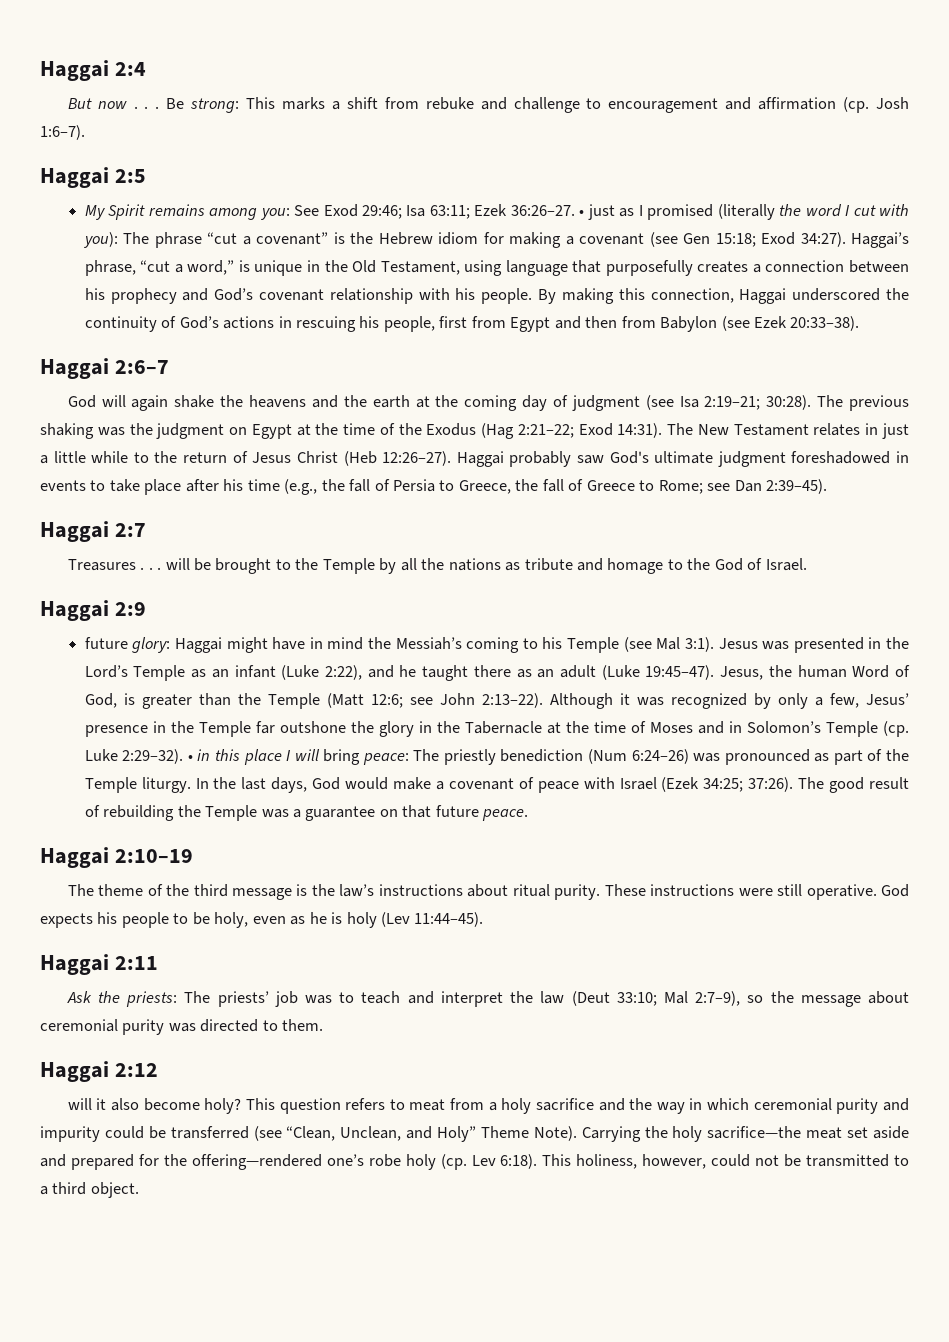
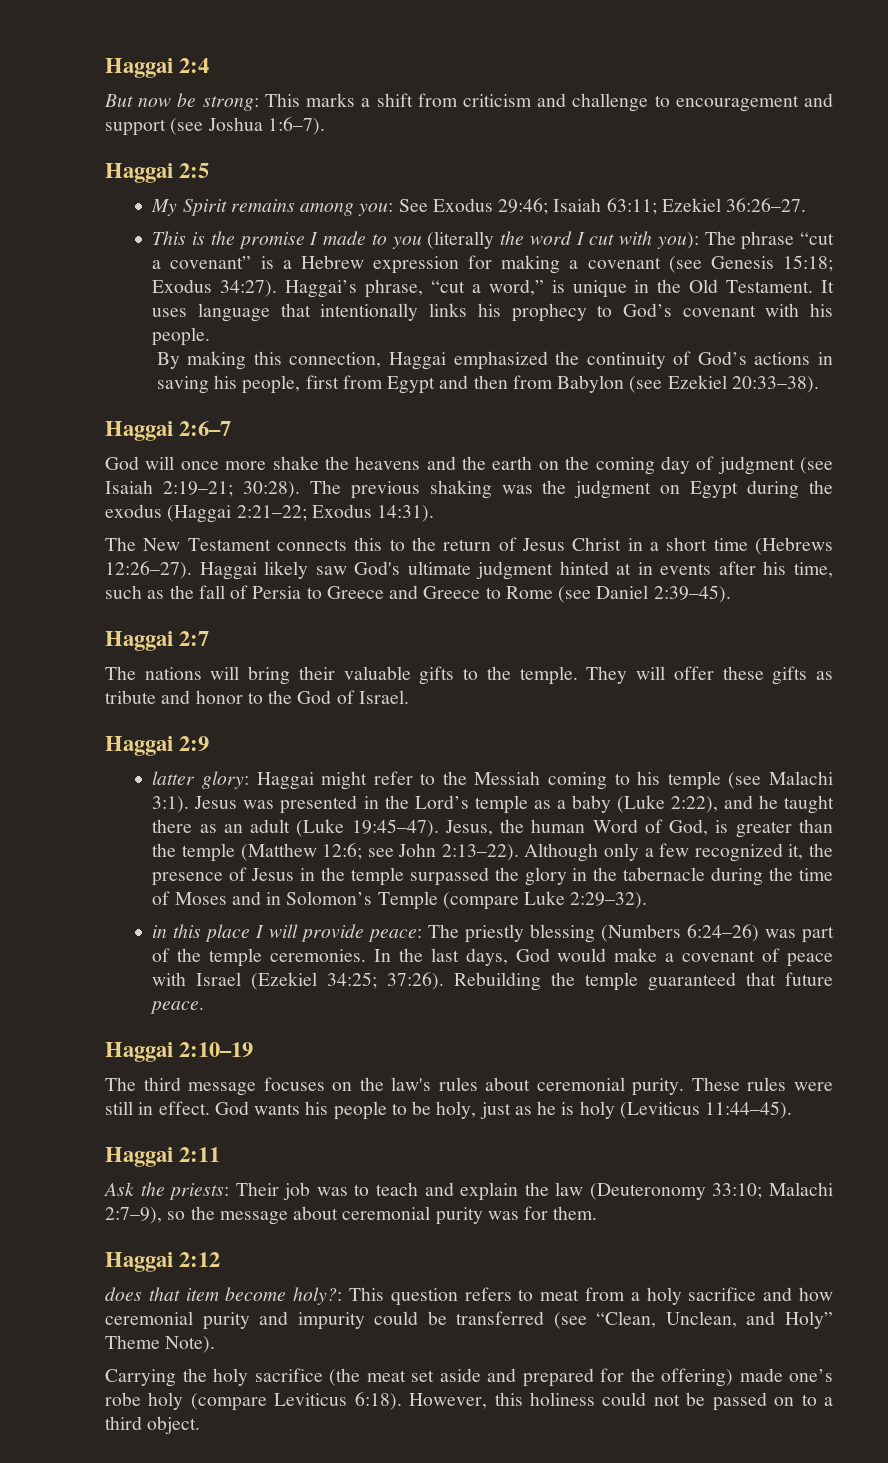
- But now . . . Be strong: This marks a shift from rebuke and challenge to encouragement and affirmation (cp. Josh 1:6–7).
+ But now be strong: This marks a shift from criticism and challenge to encouragement and support (see Joshua 1:6–7).
- My Spirit remains among you: See Exod 29:46; Isa 63:11; Ezek 36:26–27. • just as I promised (literally the word I cut with you): The phrase “cut a covenant” is the Hebrew idiom for making a covenant (see Gen 15:18; Exod 34:27).
+ My Spirit remains among you: See Exodus 29:46; Isaiah 63:11; Ezekiel 36:26–27.
+ This is the promise I made to you (literally the word I cut with you): The phrase “cut a covenant” is a Hebrew expression for making a covenant (see Genesis 15:18; Exodus 34:27).
- Haggai’s phrase, “cut a word,” is unique in the Old Testament, using language that purposefully creates a connection between his prophecy and God’s covenant relationship with his people. By making this connection, Haggai underscored the continuity of God’s actions in rescuing his people, first from Egypt and then from Babylon (see Ezek 20:33–38).
+ Haggai’s phrase, “cut a word,” is unique in the Old Testament. It uses language that intentionally links his prophecy to God’s covenant with his people.
+ By making this connection, Haggai emphasized the continuity of God’s actions in saving his people, first from Egypt and then from Babylon (see Ezekiel 20:33–38).
- God will again shake the heavens and the earth at the coming day of judgment (see Isa 2:19–21; 30:28).
+ God will once more shake the heavens and the earth on the coming day of judgment (see Isaiah 2:19–21; 30:28).
- The previous shaking was the judgment on Egypt at the time of the Exodus (Hag 2:21–22; Exod 14:31). The New Testament relates in just a little while to the return of Jesus Christ (Heb 12:26–27).
+ The previous shaking was the judgment on Egypt during the exodus (Haggai 2:21–22; Exodus 14:31).
+ The New Testament connects this to the return of Jesus Christ in a short time (Hebrews 12:26–27).
- Haggai probably saw God's ultimate judgment foreshadowed in events to take place after his time (e.g., the fall of Persia to Greece, the fall of Greece to Rome; see Dan 2:39–45).
+ Haggai likely saw God's ultimate judgment hinted at in events after his time, such as the fall of Persia to Greece and Greece to Rome (see Daniel 2:39–45).
  Haggai 2:7
- Treasures . . . will be brought to the Temple by all the nations as tribute and homage to the God of Israel.
+ The nations will bring their valuable gifts to the temple. They will offer these gifts as tribute and honor to the God of Israel.
- future glory: Haggai might have in mind the Messiah’s coming to his Temple (see Mal 3:1).
+ latter glory: Haggai might refer to the Messiah coming to his temple (see Malachi 3:1).
- Jesus was presented in the Lord’s Temple as an infant (Luke 2:22), and he taught there as an adult (Luke 19:45–47).
+ Jesus was presented in the Lord’s temple as a baby (Luke 2:22), and he taught there as an adult (Luke 19:45–47).
- Jesus, the human Word of God, is greater than the Temple (Matt 12:6; see John 2:13–22).
+ Jesus, the human Word of God, is greater than the temple (Matthew 12:6; see John 2:13–22).
- Although it was recognized by only a few, Jesus’ presence in the Temple far outshone the glory in the Tabernacle at the time of Moses and in Solomon’s Temple (cp. Luke 2:29–32). • in this place I will bring peace: The priestly benediction (Num 6:24–26) was pronounced as part of the Temple liturgy.
+ Although only a few recognized it, the presence of Jesus in the temple surpassed the glory in the tabernacle during the time of Moses and in Solomon’s Temple (compare Luke 2:29–32).
+ in this place I will provide peace: The priestly blessing (Numbers 6:24–26) was part of the temple ceremonies.
- In the last days, God would make a covenant of peace with Israel (Ezek 34:25; 37:26).
+ In the last days, God would make a covenant of peace with Israel (Ezekiel 34:25; 37:26).
- The good result of rebuilding the Temple was a guarantee on that future peace.
+ Rebuilding the temple guaranteed that future peace.
- The theme of the third message is the law’s instructions about ritual purity.
+ The third message focuses on the law's rules about ceremonial purity.
- These instructions were still operative. God expects his people to be holy, even as he is holy (Lev 11:44–45).
+ These rules were still in effect. God wants his people to be holy, just as he is holy (Leviticus 11:44–45).
- Ask the priests: The priests’ job was to teach and interpret the law (Deut 33:10; Mal 2:7–9), so the message about ceremonial purity was directed to them.
+ Ask the priests: Their job was to teach and explain the law (Deuteronomy 33:10; Malachi 2:7–9), so the message about ceremonial purity was for them.
- will it also become holy? This question refers to meat from a holy sacrifice and the way in which ceremonial purity and impurity could be transferred (see “Clean, Unclean, and Holy” Theme Note). Carrying the holy sacrifice—the meat set aside and prepared for the offering—rendered one’s robe holy (cp. Lev 6:18). This holiness, however, could not be transmitted to a third object.
+ does that item become holy?: This question refers to meat from a holy sacrifice and how ceremonial purity and impurity could be transferred (see “Clean, Unclean, and Holy” Theme Note).
+ Carrying the holy sacrifice (the meat set aside and prepared for the offering) made one’s robe holy (compare Leviticus 6:18). However, this holiness could not be passed on to a third object.

